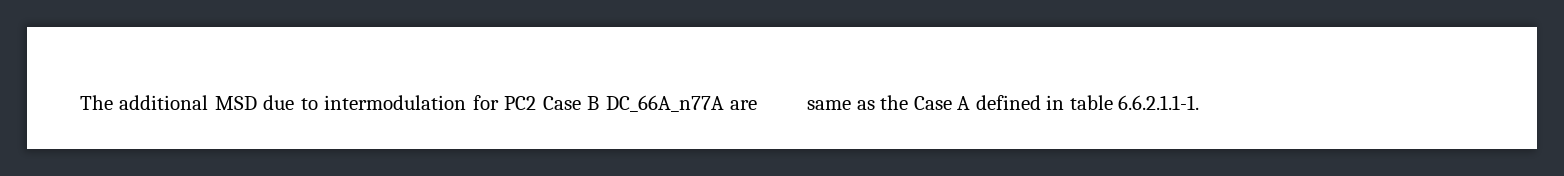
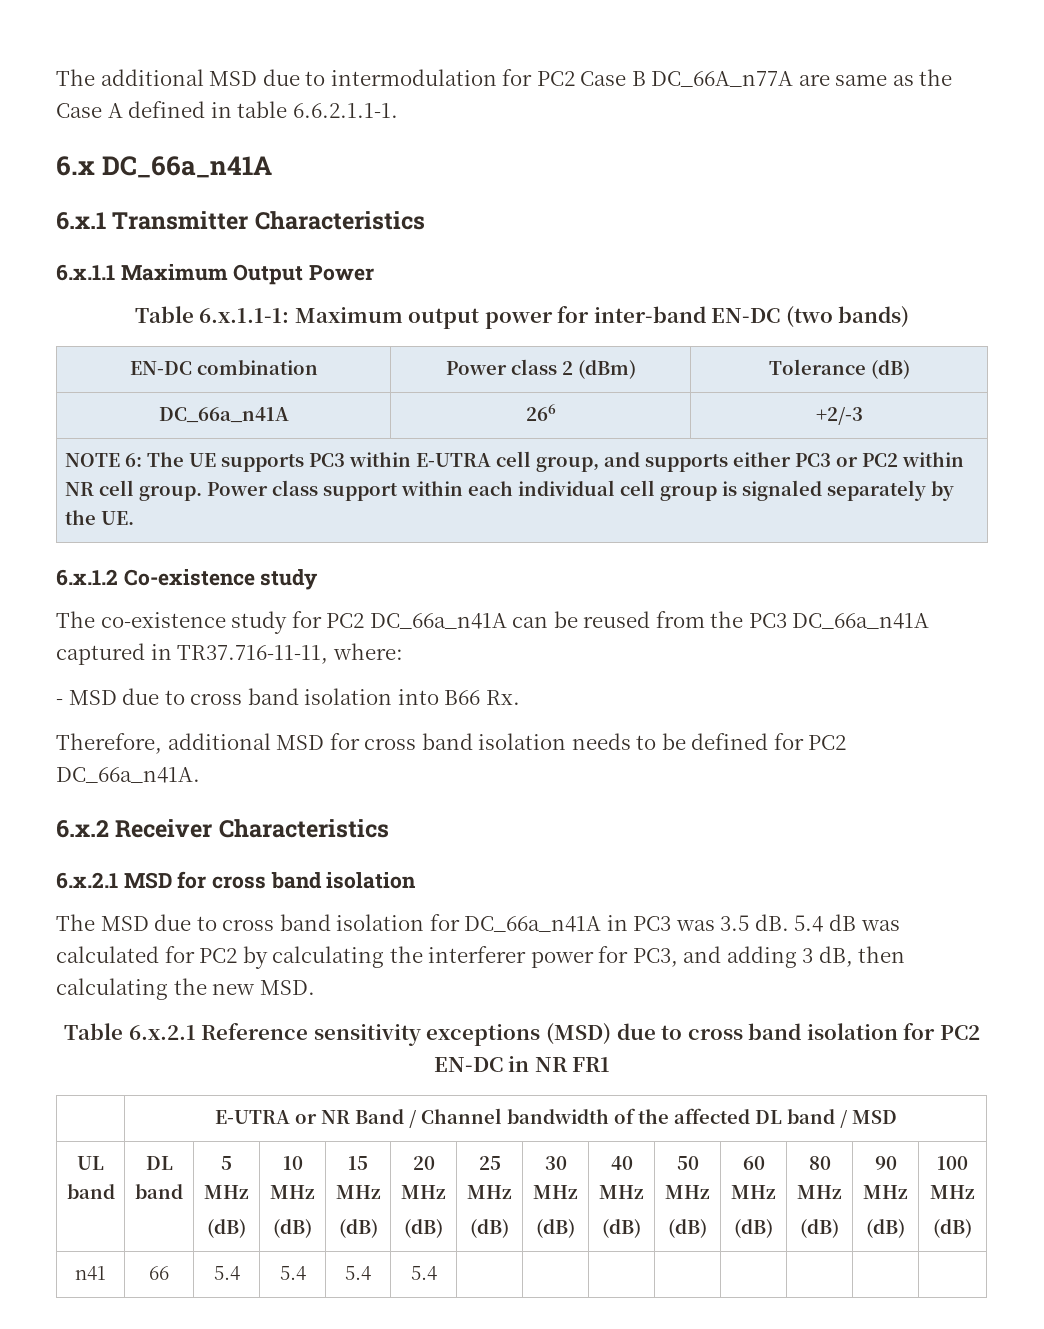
+ 6.x DC_66a_n41A
+ 6.x.1 Transmitter Characteristics
+ 6.x.1.1 Maximum Output Power
+ Table 6.x.1.1-1: Maximum output power for inter-band EN-DC (two bands)
+ EN-DC combination | Power class 2 (dBm) | Tolerance (dB)
+ DC_66a_n41A | 266 | +2/-3
+ NOTE 6: The UE supports PC3 within E-UTRA cell group, and supports either PC3 or PC2 within NR cell group. Power class support within each individual cell group is signaled separately by the UE.
+ 6.x.1.2 Co-existence study
+ The co-existence study for PC2 DC_66a_n41A can be reused from the PC3 DC_66a_n41A captured in TR37.716-11-11, where:
+ - MSD due to cross band isolation into B66 Rx.
+ Therefore, additional MSD for cross band isolation needs to be defined for PC2 DC_66a_n41A.
+ 6.x.2 Receiver Characteristics
+ 6.x.2.1 MSD for cross band isolation
+ The MSD due to cross band isolation for DC_66a_n41A in PC3 was 3.5 dB. 5.4 dB was calculated for PC2 by calculating the interferer power for PC3, and adding 3 dB, then calculating the new MSD.
+ Table 6.x.2.1 Reference sensitivity exceptions (MSD) due to cross band isolation for PC2 EN-DC in NR FR1
+ | E-UTRA or NR Band / Channel bandwidth of the affected DL band / MSD
+ UL band | DL band | 5 MHz
+ (dB) | 10 MHz
+ (dB) | 15 MHz
+ (dB) | 20 MHz
+ (dB) | 25 MHz
+ (dB) | 30 MHz
+ (dB) | 40 MHz
+ (dB) | 50 MHz
+ (dB) | 60 MHz
+ (dB) | 80 MHz
+ (dB) | 90 MHz
+ (dB) | 100 MHz
+ (dB)
+ n41 | 66 | 5.4 | 5.4 | 5.4 | 5.4 | | | | | | | |

